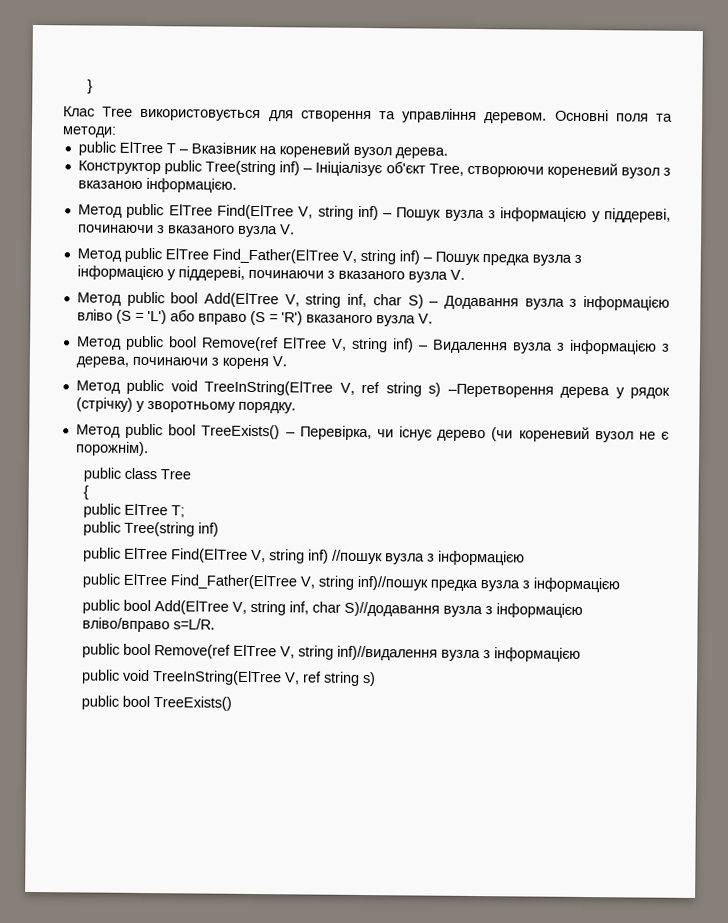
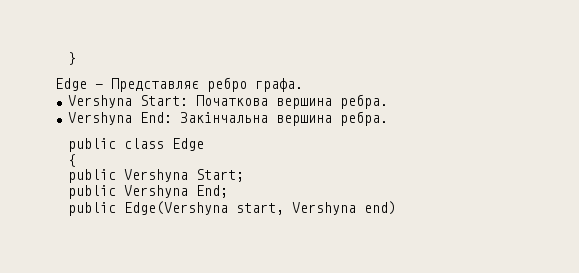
- Клас Tree використовується для створення та управління деревом. Основні поля та методи:
- public ElTree T – Вказівник на кореневий вузол дерева.
- Конструктор public Tree(string inf) – Ініціалізує об'єкт Tree, створюючи кореневий вузол з вказаною інформацією.
- Метод public ElTree Find(ElTree V, string inf) – Пошук вузла з інформацією у піддереві, починаючи з вказаного вузла V.
- Метод public ElTree Find_Father(ElTree V, string inf) – Пошук предка вузла з інформацією у піддереві, починаючи з вказаного вузла V.
- Метод public bool Add(ElTree V, string inf, char S) – Додавання вузла з інформацією вліво (S = 'L') або вправо (S = 'R') вказаного вузла V.
- Метод public bool Remove(ref ElTree V, string inf) – Видалення вузла з інформацією з дерева, починаючи з кореня V.
- Метод public void TreeInString(ElTree V, ref string s) –Перетворення дерева у рядок (стрічку) у зворотньому порядку.
- Метод public bool TreeExists() – Перевірка, чи існує дерево (чи кореневий вузол не є порожнім).
+ Edge - Представляє ребро графа.
+ Vershyna Start: Початкова вершина ребра.
+ Vershyna End: Закінчальна вершина ребра.
- public class Tree
+ public class Edge
- public ElTree T;
- public Tree(string inf)
- public ElTree Find(ElTree V, string inf) //пошук вузла з інформацією
- public ElTree Find_Father(ElTree V, string inf)//пошук предка вузла з інформацією
- public bool Add(ElTree V, string inf, char S)//додавання вузла з інформацією вліво/вправо s=L/R.
- public bool Remove(ref ElTree V, string inf)//видалення вузла з інформацією
- public void TreeInString(ElTree V, ref string s)
- public bool TreeExists()
+ public Vershyna Start;
+ public Vershyna End;
+ public Edge(Vershyna start, Vershyna end)

